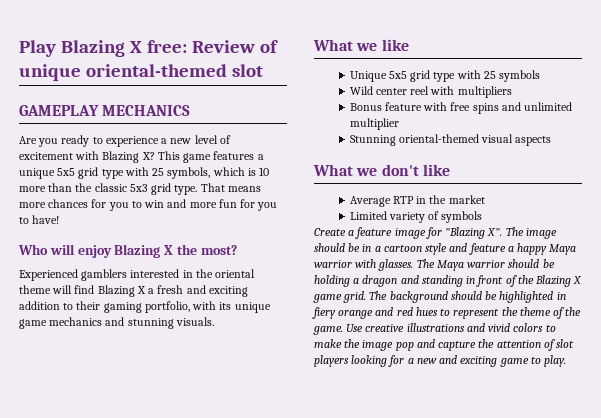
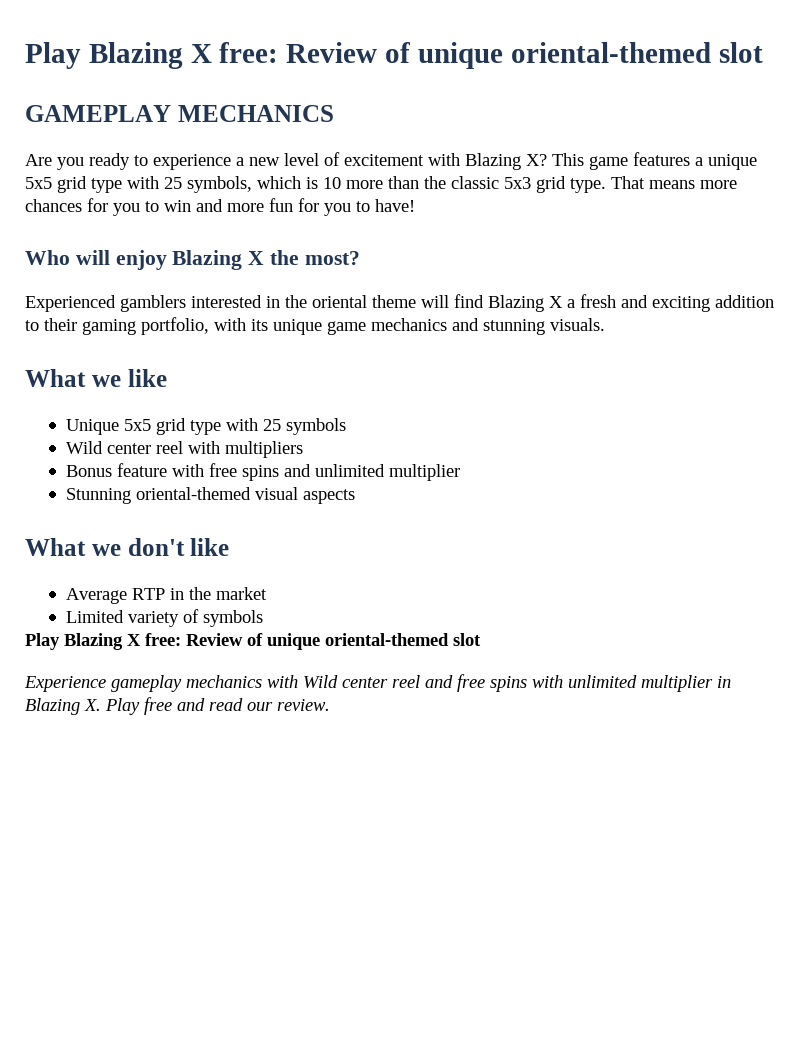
  Limited variety of symbols
- Create a feature image for "Blazing X". The image should be in a cartoon style and feature a happy Maya warrior with glasses. The Maya warrior should be holding a dragon and standing in front of the Blazing X game grid. The background should be highlighted in fiery orange and red hues to represent the theme of the game. Use creative illustrations and vivid colors to make the image pop and capture the attention of slot players looking for a new and exciting game to play.
+ Play Blazing X free: Review of unique oriental-themed slot
+ Experience gameplay mechanics with Wild center reel and free spins with unlimited multiplier in Blazing X. Play free and read our review.

